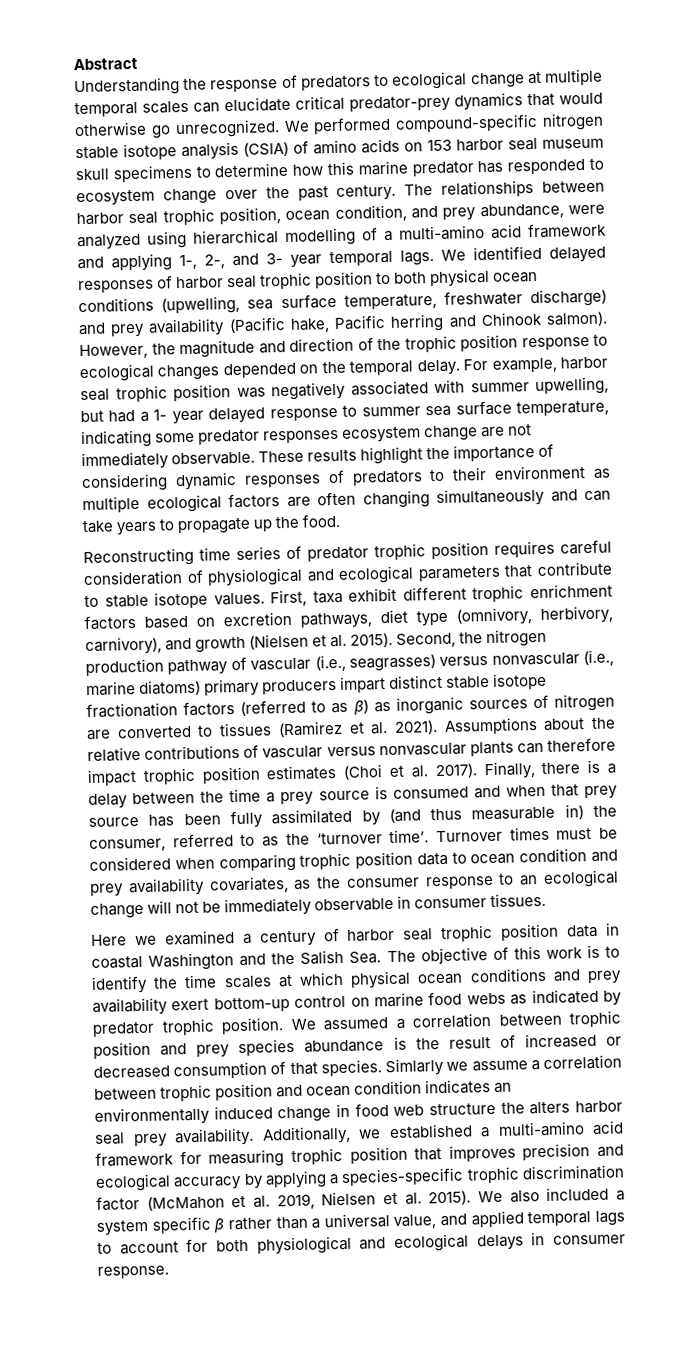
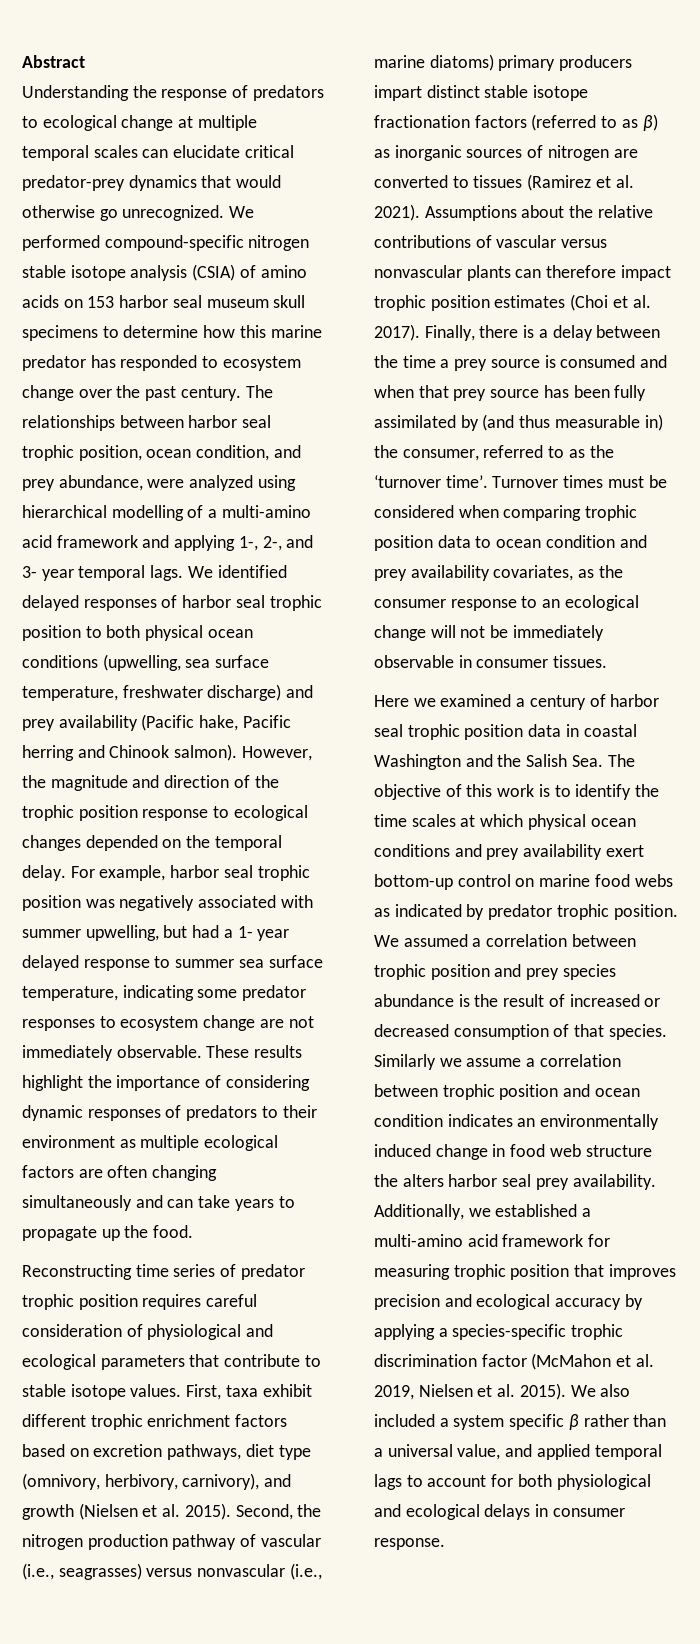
- For example, harbor seal trophic position was negatively associated with summer upwelling, but had a 1- year delayed response to summer sea surface temperature, indicating some predator responses ecosystem change are not immediately observable.
+ For example, harbor seal trophic position was negatively associated with summer upwelling, but had a 1- year delayed response to summer sea surface temperature, indicating some predator responses to ecosystem change are not immediately observable.
- Simlarly we assume a correlation between trophic position and ocean condition indicates an environmentally induced change in food web structure the alters harbor seal prey availability.
+ Similarly we assume a correlation between trophic position and ocean condition indicates an environmentally induced change in food web structure the alters harbor seal prey availability.

